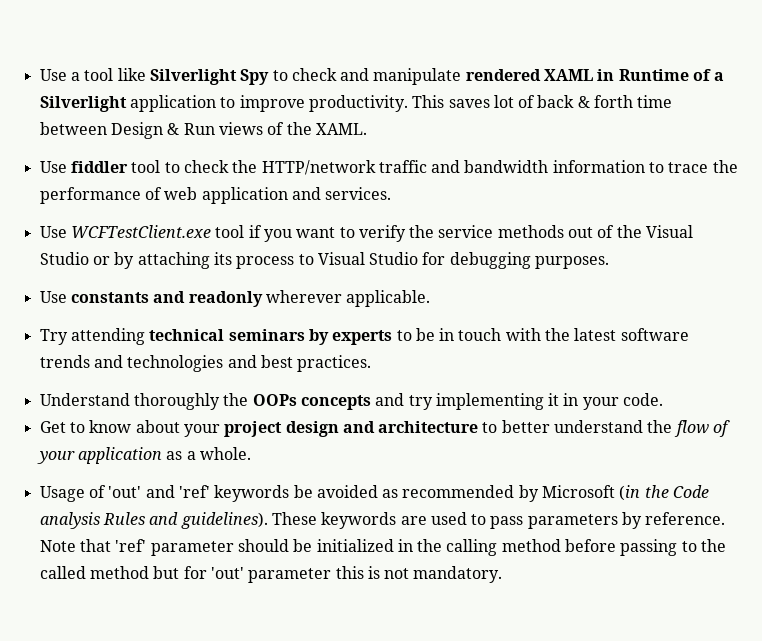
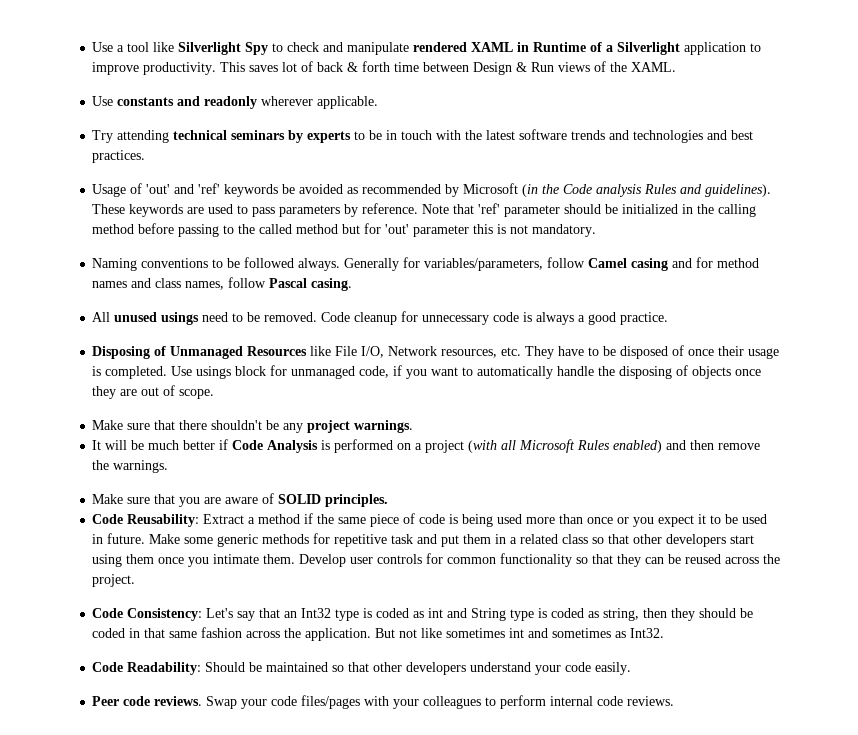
- Use fiddler tool to check the HTTP/network traffic and bandwidth information to trace the performance of web application and services.
- Use WCFTestClient.exe tool if you want to verify the service methods out of the Visual Studio or by attaching its process to Visual Studio for debugging purposes.
- Understand thoroughly the OOPs concepts and try implementing it in your code.
- Get to know about your project design and architecture to better understand the flow of your application as a whole.
+ Naming conventions to be followed always. Generally for variables/parameters, follow Camel casing and for method names and class names, follow Pascal casing.
+ All unused usings need to be removed. Code cleanup for unnecessary code is always a good practice.
+ Disposing of Unmanaged Resources like File I/O, Network resources, etc. They have to be disposed of once their usage is completed. Use usings block for unmanaged code, if you want to automatically handle the disposing of objects once they are out of scope.
+ Make sure that there shouldn't be any project warnings.
+ It will be much better if Code Analysis is performed on a project (with all Microsoft Rules enabled) and then remove the warnings.
+ Make sure that you are aware of SOLID principles.
+ Code Reusability: Extract a method if the same piece of code is being used more than once or you expect it to be used in future. Make some generic methods for repetitive task and put them in a related class so that other developers start using them once you intimate them. Develop user controls for common functionality so that they can be reused across the project.
+ Code Consistency: Let's say that an Int32 type is coded as int and String type is coded as string, then they should be coded in that same fashion across the application. But not like sometimes int and sometimes as Int32.
+ Code Readability: Should be maintained so that other developers understand your code easily.
+ Peer code reviews. Swap your code files/pages with your colleagues to perform internal code reviews.

